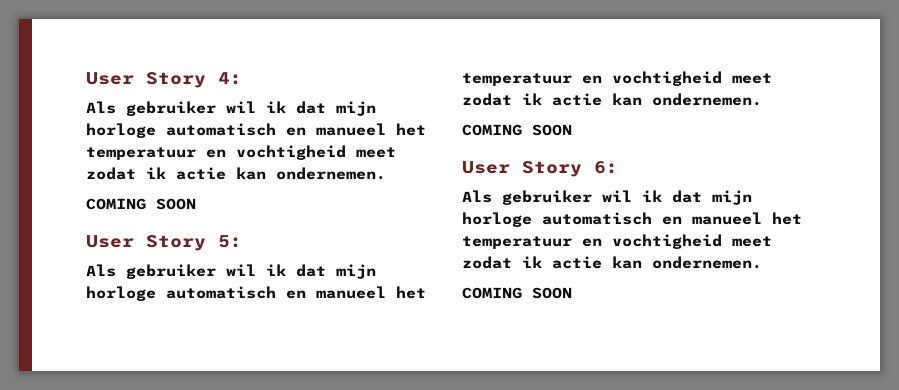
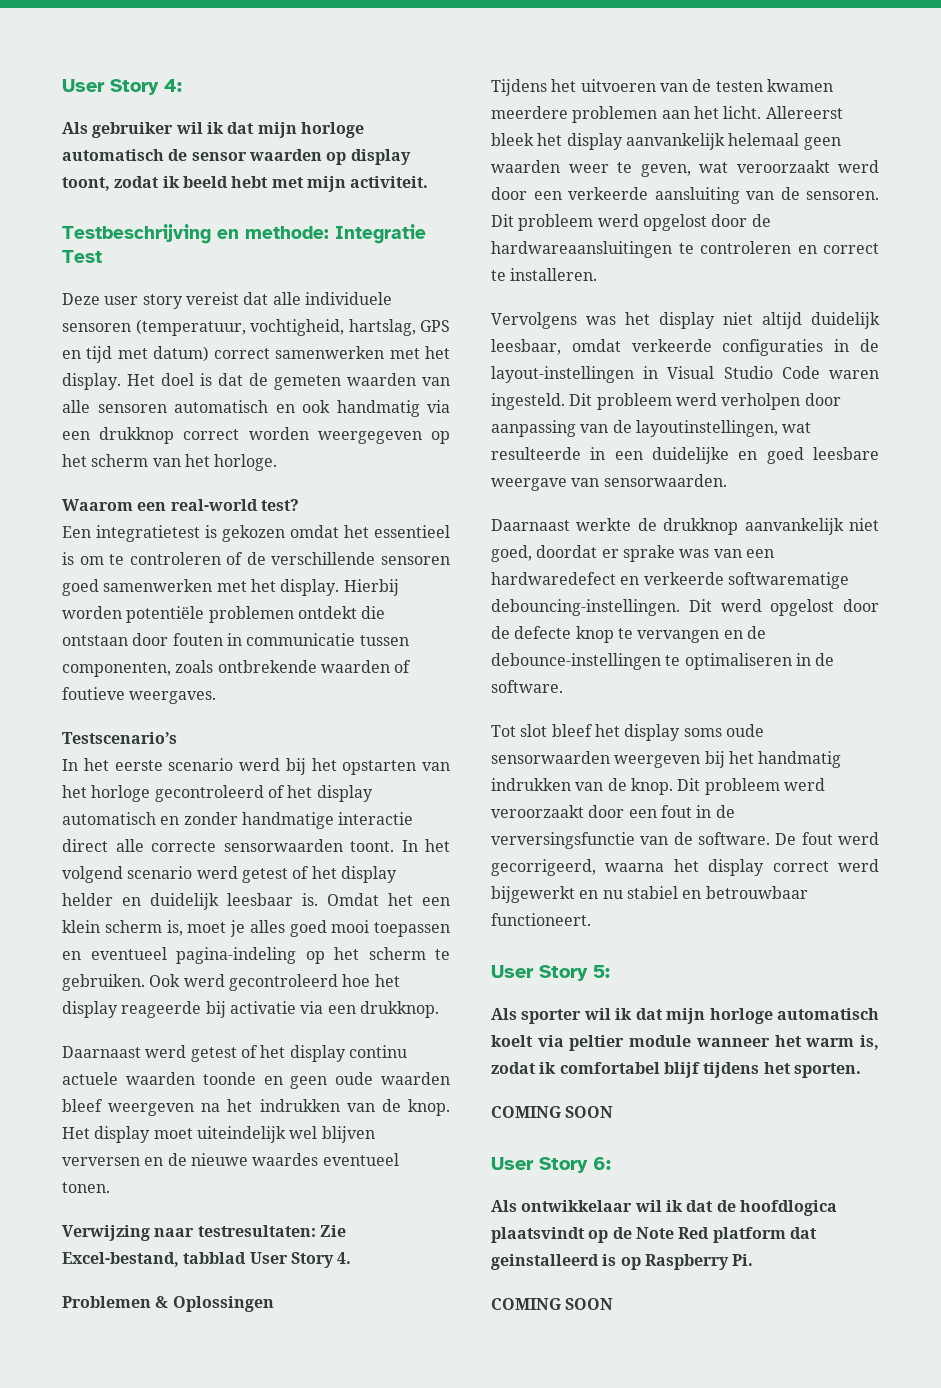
  User Story 4:
- Als gebruiker wil ik dat mijn horloge automatisch en manueel het temperatuur en vochtigheid meet zodat ik actie kan ondernemen.
- COMING SOON
+ Als gebruiker wil ik dat mijn horloge automatisch de sensor waarden op display toont, zodat ik beeld hebt met mijn activiteit.
+ Testbeschrijving en methode: Integratie Test
+ Deze user story vereist dat alle individuele sensoren (temperatuur, vochtigheid, hartslag, GPS en tijd met datum) correct samenwerken met het display. Het doel is dat de gemeten waarden van alle sensoren automatisch en ook handmatig via een drukknop correct worden weergegeven op het scherm van het horloge.
+ Waarom een real-world test?
+ Een integratietest is gekozen omdat het essentieel is om te controleren of de verschillende sensoren goed samenwerken met het display. Hierbij worden potentiële problemen ontdekt die ontstaan door fouten in communicatie tussen componenten, zoals ontbrekende waarden of foutieve weergaves.
+ Testscenario’s
+ In het eerste scenario werd bij het opstarten van het horloge gecontroleerd of het display automatisch en zonder handmatige interactie direct alle correcte sensorwaarden toont. In het volgend scenario werd getest of het display helder en duidelijk leesbaar is. Omdat het een klein scherm is, moet je alles goed mooi toepassen en eventueel pagina-indeling op het scherm te gebruiken. Ook werd gecontroleerd hoe het display reageerde bij activatie via een drukknop.
+ Daarnaast werd getest of het display continu actuele waarden toonde en geen oude waarden bleef weergeven na het indrukken van de knop. Het display moet uiteindelijk wel blijven verversen en de nieuwe waardes eventueel tonen.
+ Verwijzing naar testresultaten: Zie Excel-bestand, tabblad User Story 4.
+ Problemen & Oplossingen
+ Tijdens het uitvoeren van de testen kwamen meerdere problemen aan het licht. Allereerst bleek het display aanvankelijk helemaal geen waarden weer te geven, wat veroorzaakt werd door een verkeerde aansluiting van de sensoren. Dit probleem werd opgelost door de hardwareaansluitingen te controleren en correct te installeren.
+ Vervolgens was het display niet altijd duidelijk leesbaar, omdat verkeerde configuraties in de layout-instellingen in Visual Studio Code waren ingesteld. Dit probleem werd verholpen door aanpassing van de layoutinstellingen, wat resulteerde in een duidelijke en goed leesbare weergave van sensorwaarden.
+ Daarnaast werkte de drukknop aanvankelijk niet goed, doordat er sprake was van een hardwaredefect en verkeerde softwarematige debouncing-instellingen. Dit werd opgelost door de defecte knop te vervangen en de debounce-instellingen te optimaliseren in de software.
+ Tot slot bleef het display soms oude sensorwaarden weergeven bij het handmatig indrukken van de knop. Dit probleem werd veroorzaakt door een fout in de verversingsfunctie van de software. De fout werd gecorrigeerd, waarna het display correct werd bijgewerkt en nu stabiel en betrouwbaar functioneert.
  User Story 5:
- Als gebruiker wil ik dat mijn horloge automatisch en manueel het temperatuur en vochtigheid meet zodat ik actie kan ondernemen.
+ Als sporter wil ik dat mijn horloge automatisch koelt via peltier module wanneer het warm is, zodat ik comfortabel blijf tijdens het sporten.
  User Story 6:
- Als gebruiker wil ik dat mijn horloge automatisch en manueel het temperatuur en vochtigheid meet zodat ik actie kan ondernemen.
+ Als ontwikkelaar wil ik dat de hoofdlogica plaatsvindt op de Note Red platform dat geinstalleerd is op Raspberry Pi.

